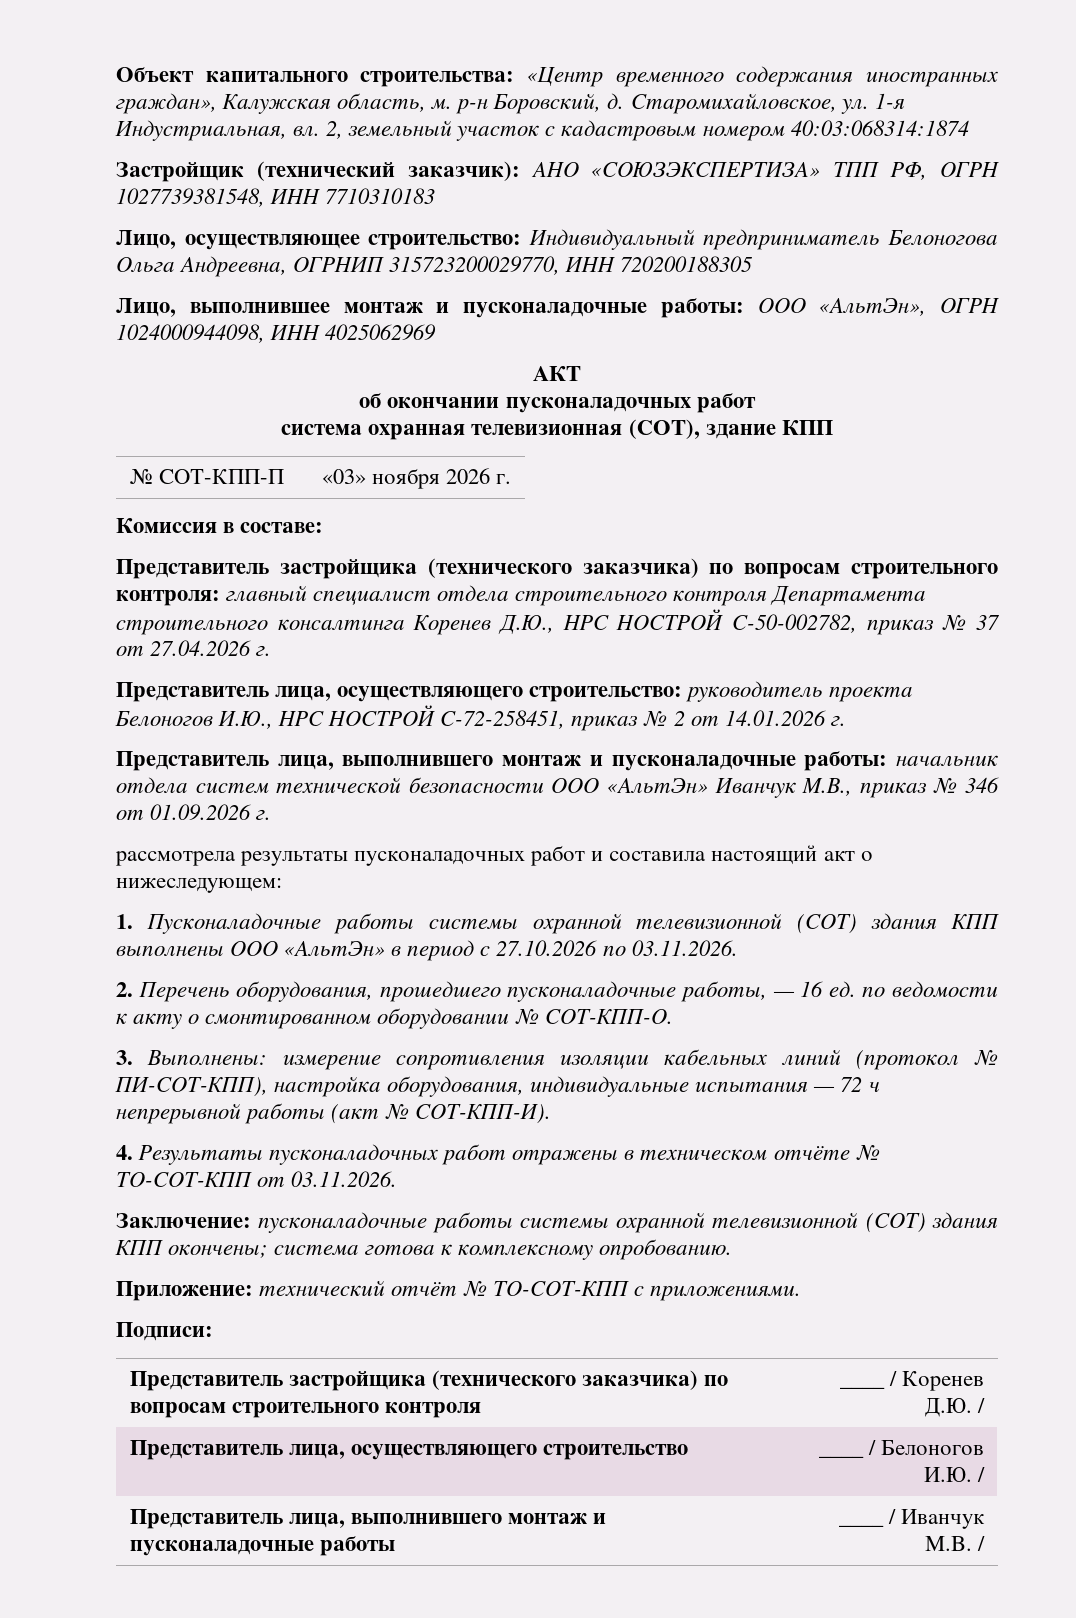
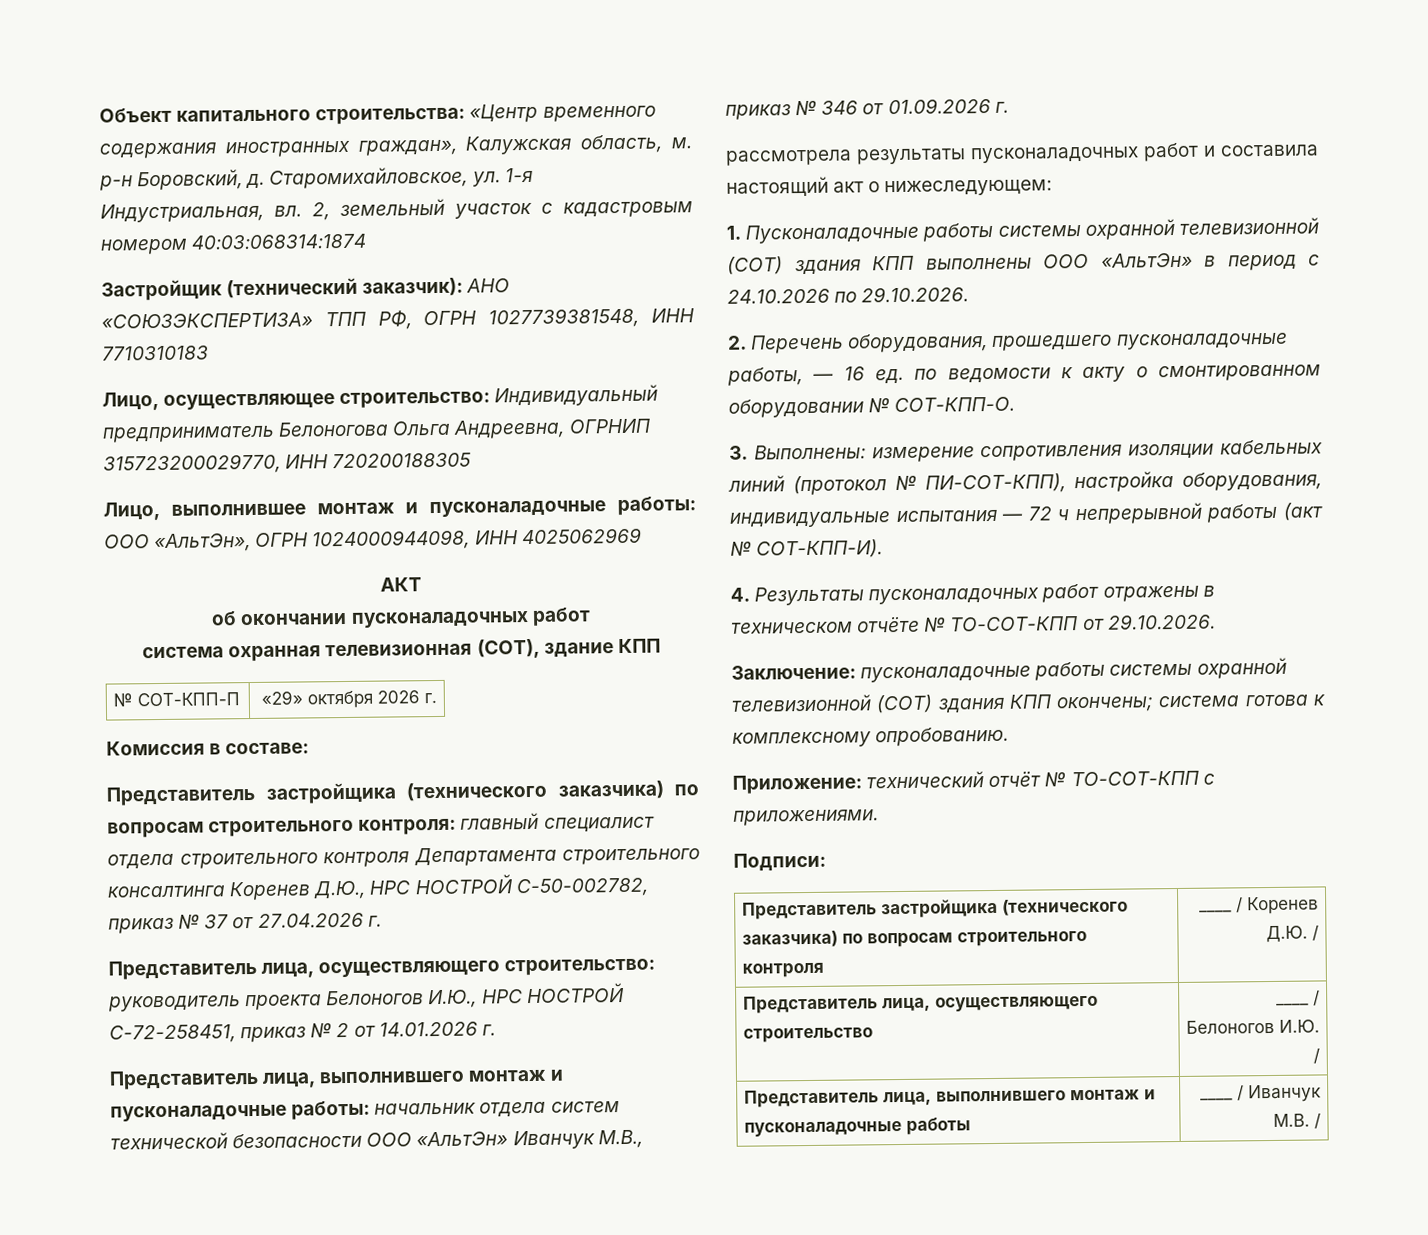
- № СОТ-КПП-П | «03» ноября 2026 г.
+ № СОТ-КПП-П | «29» октября 2026 г.
- 1. Пусконаладочные работы системы охранной телевизионной (СОТ) здания КПП выполнены ООО «АльтЭн» в период с 27.10.2026 по 03.11.2026.
+ 1. Пусконаладочные работы системы охранной телевизионной (СОТ) здания КПП выполнены ООО «АльтЭн» в период с 24.10.2026 по 29.10.2026.
- 4. Результаты пусконаладочных работ отражены в техническом отчёте № ТО-СОТ-КПП от 03.11.2026.
+ 4. Результаты пусконаладочных работ отражены в техническом отчёте № ТО-СОТ-КПП от 29.10.2026.

